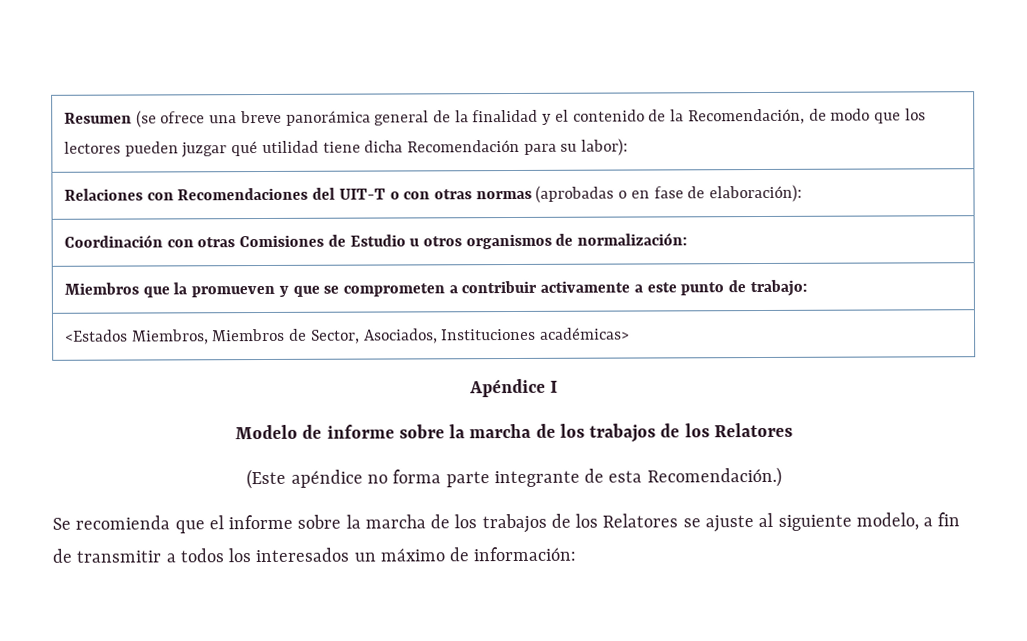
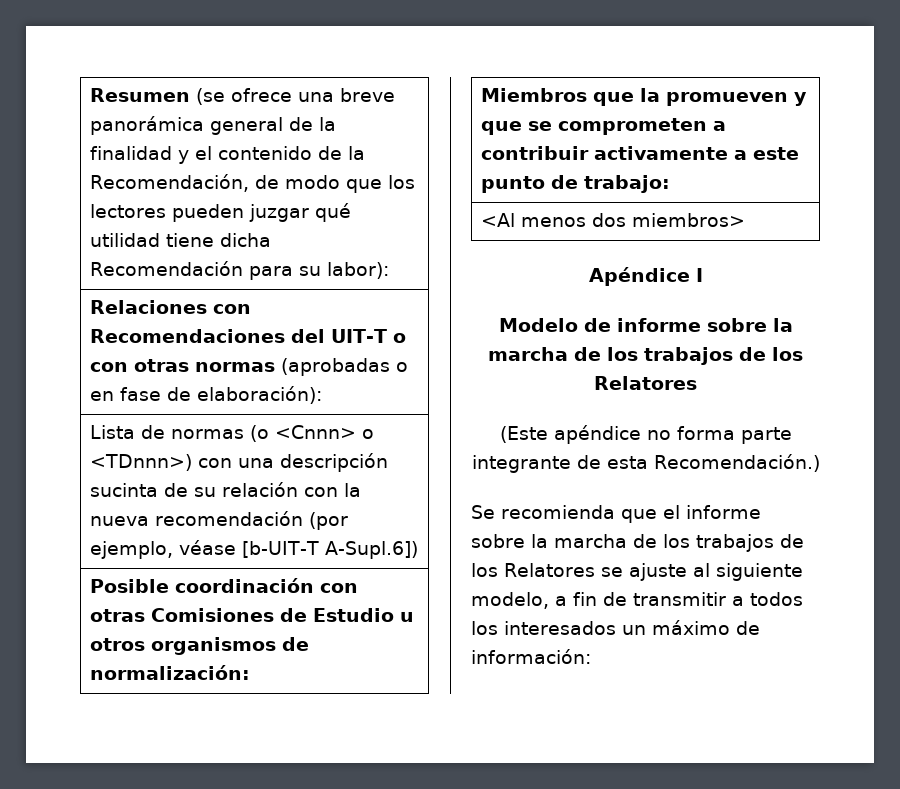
- Coordinación con otras Comisiones de Estudio u otros organismos de normalización:
+ Lista de normas (o <Cnnn> o <TDnnn>) con una descripción sucinta de su relación con la nueva recomendación (por ejemplo, véase [b-UIT-T A-Supl.6])
+ Posible coordinación con otras Comisiones de Estudio u otros organismos de normalización:
- <Estados Miembros, Miembros de Sector, Asociados, Instituciones académicas>
+ <Al menos dos miembros>

